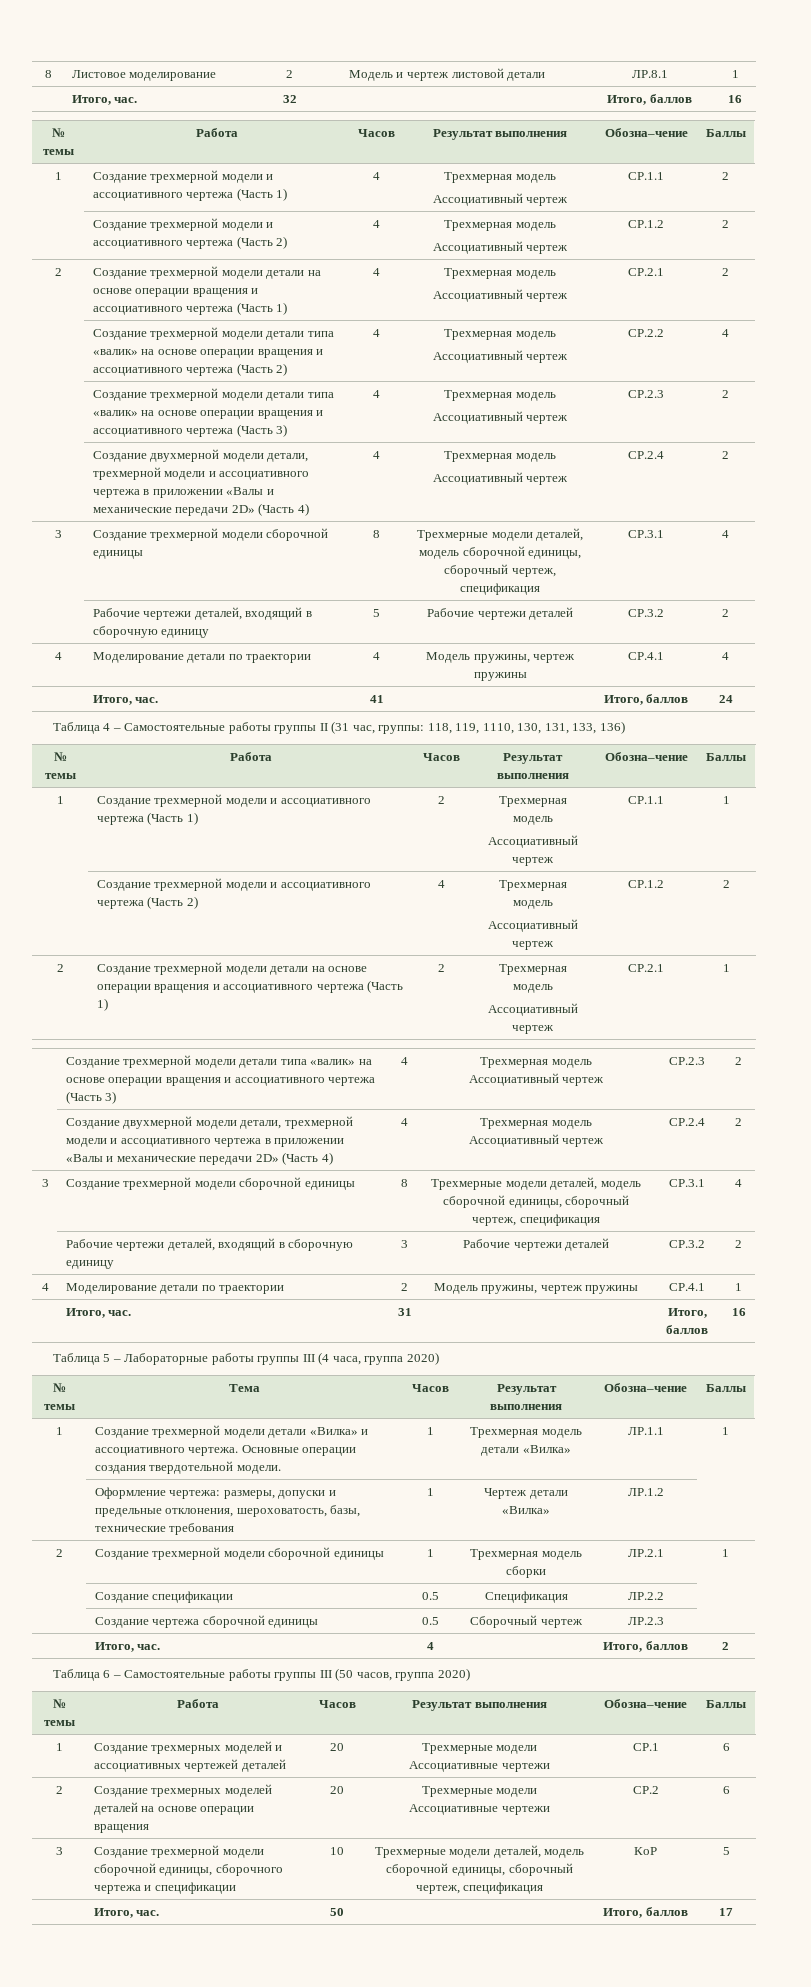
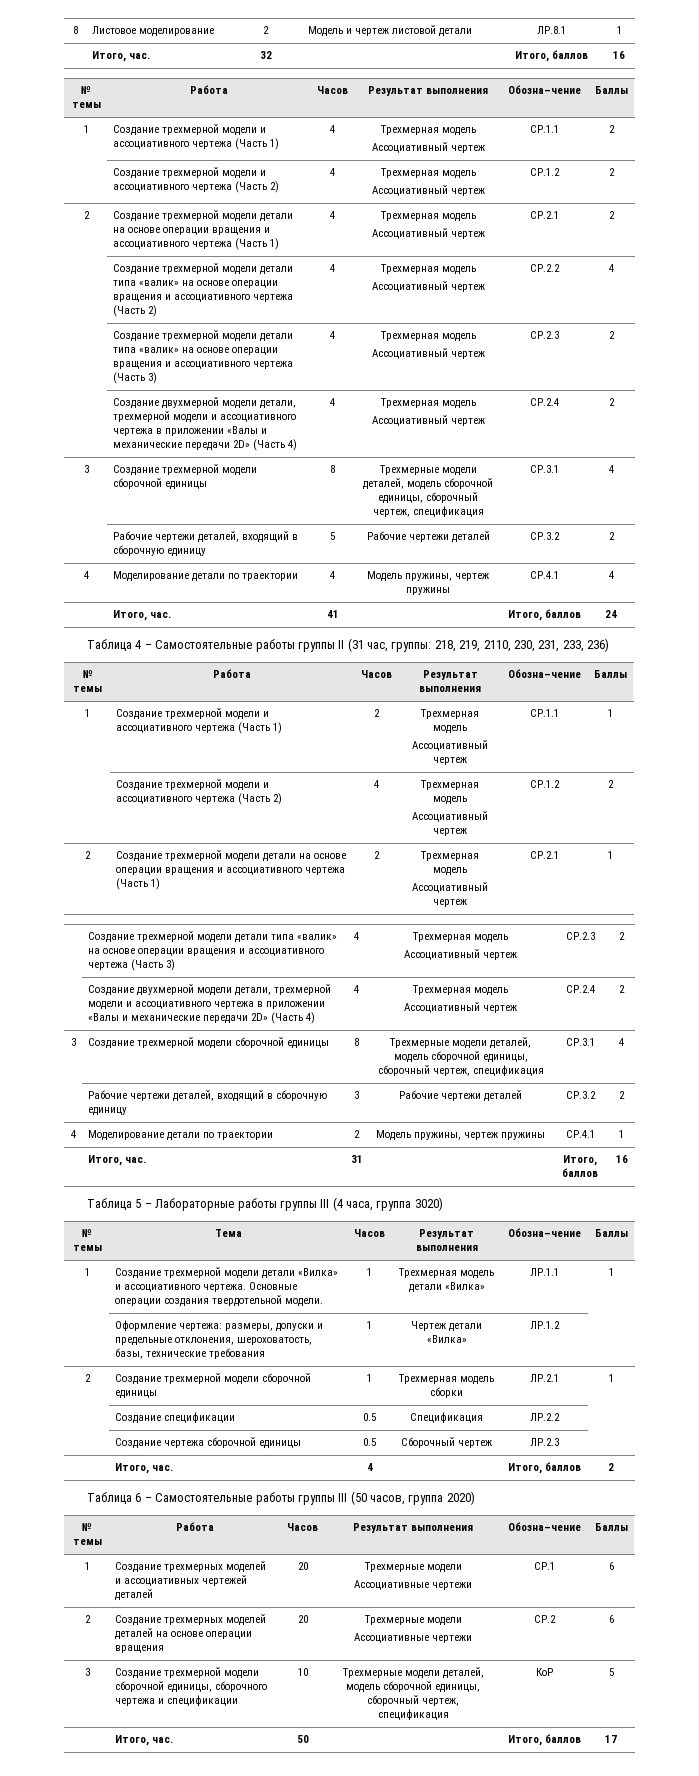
- Таблица 4 – Самостоятельные работы группы II (31 час, группы: 118, 119, 1110, 130, 131, 133, 136)
+ Таблица 4 – Самостоятельные работы группы II (31 час, группы: 218, 219, 2110, 230, 231, 233, 236)
- Таблица 5 – Лабораторные работы группы III (4 часа, группа 2020)
+ Таблица 5 – Лабораторные работы группы III (4 часа, группа 3020)

